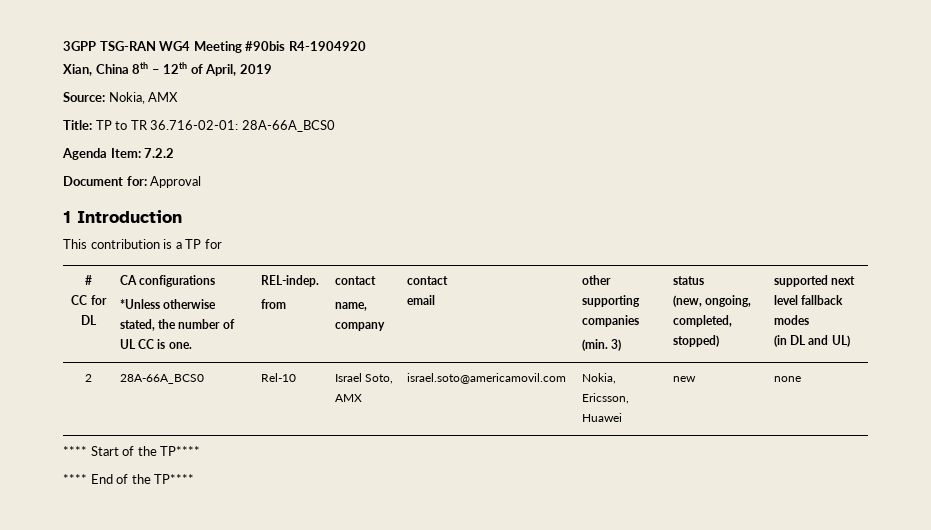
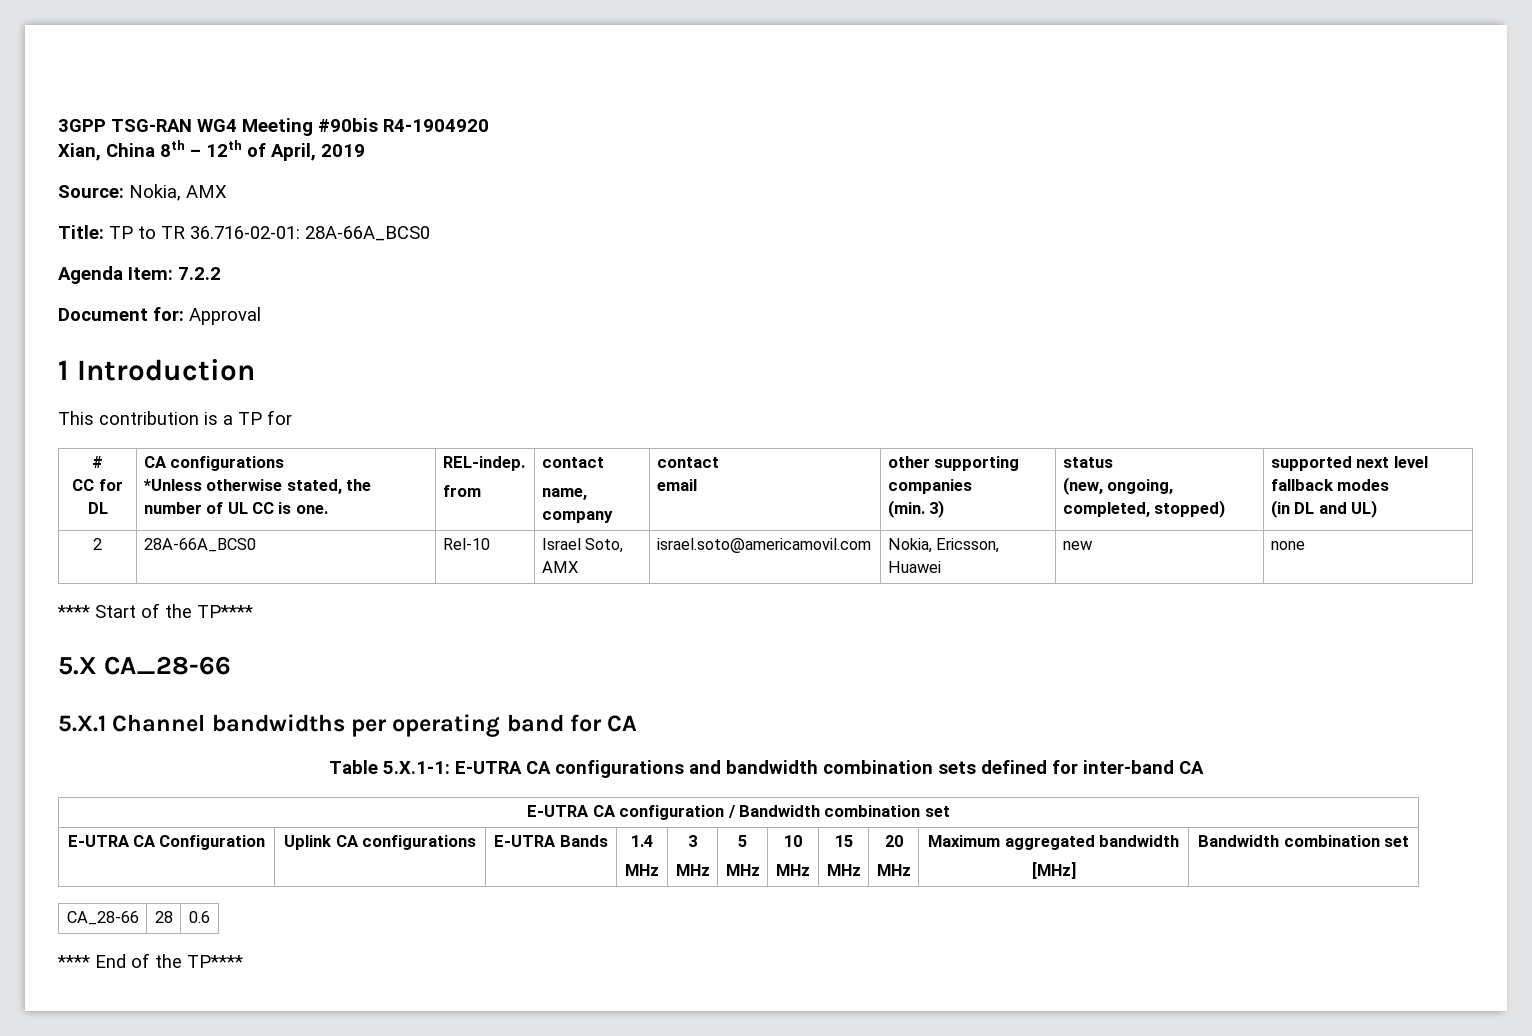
+ 5.X CA_28-66
+ 5.X.1 Channel bandwidths per operating band for CA
+ Table 5.X.1-1: E-UTRA CA configurations and bandwidth combination sets defined for inter-band CA
+ E-UTRA CA configuration / Bandwidth combination set
+ E-UTRA CA Configuration | Uplink CA configurations | E-UTRA Bands | 1.4
+ MHz | 3
+ MHz | 5
+ MHz | 10
+ MHz | 15
+ MHz | 20
+ MHz | Maximum aggregated bandwidth
+ [MHz] | Bandwidth combination set
+ CA_28-66 | 28 | 0.6

